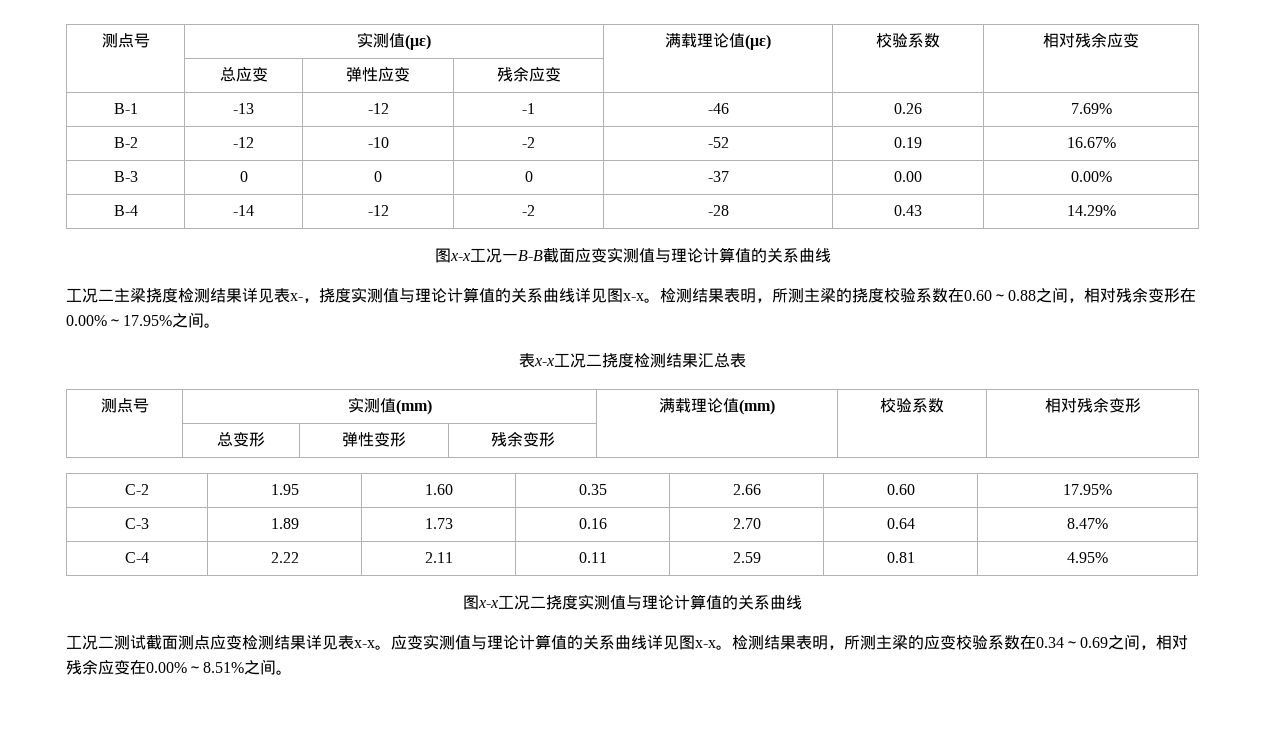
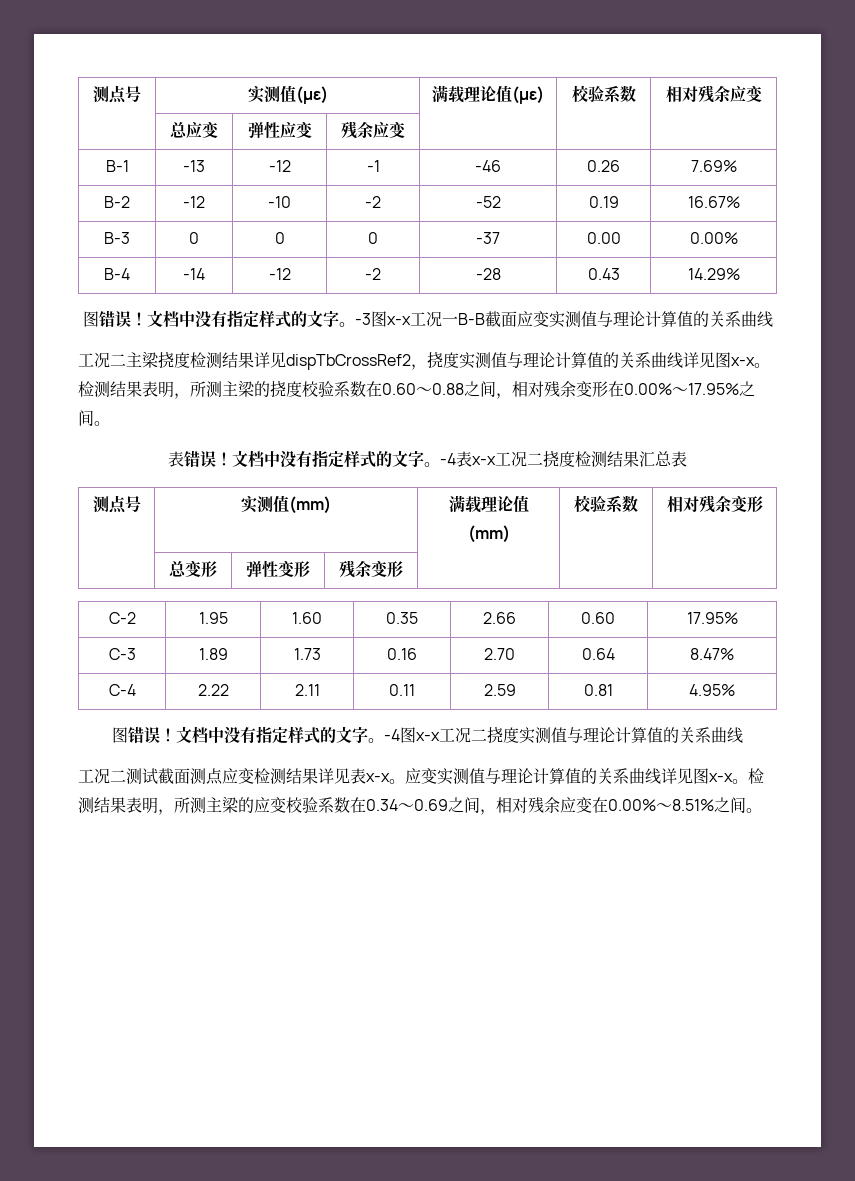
- 图x-x工况一B-B截面应变实测值与理论计算值的关系曲线
+ 图错误！文档中没有指定样式的文字。-3图x-x工况一B-B截面应变实测值与理论计算值的关系曲线
- 工况二主梁挠度检测结果详见表x-，挠度实测值与理论计算值的关系曲线详见图x-x。
+ 工况二主梁挠度检测结果详见dispTbCrossRef2，挠度实测值与理论计算值的关系曲线详见图x-x。
- 表x-x工况二挠度检测结果汇总表
+ 表错误！文档中没有指定样式的文字。-4表x-x工况二挠度检测结果汇总表
- 图x-x工况二挠度实测值与理论计算值的关系曲线
+ 图错误！文档中没有指定样式的文字。-4图x-x工况二挠度实测值与理论计算值的关系曲线

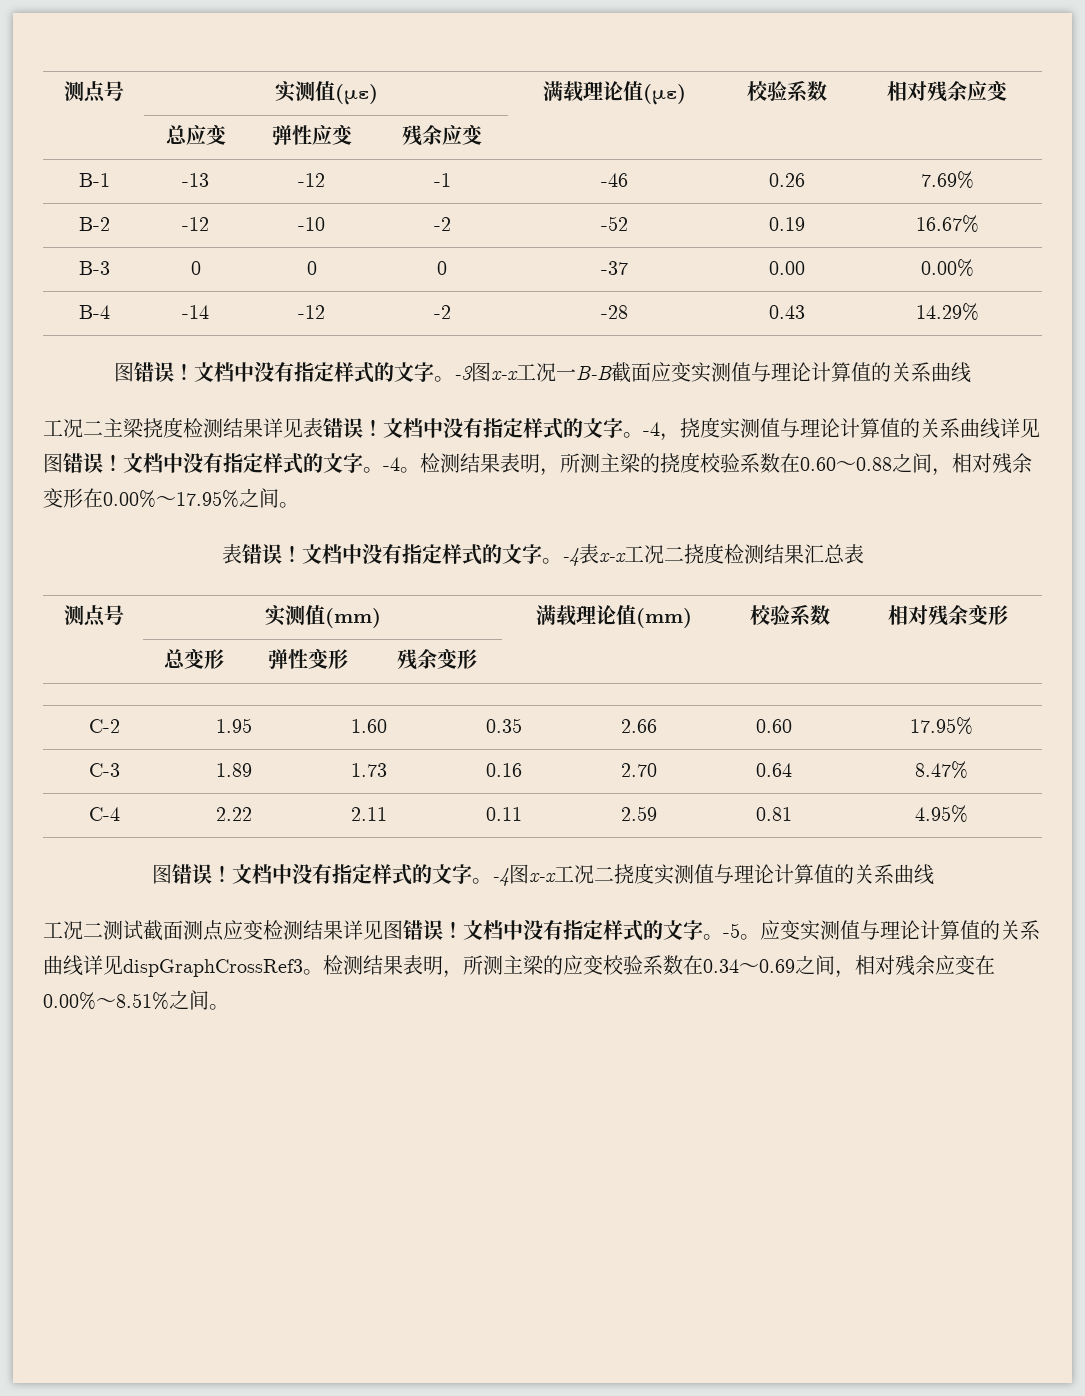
- 工况二主梁挠度检测结果详见dispTbCrossRef2，挠度实测值与理论计算值的关系曲线详见图x-x。
+ 工况二主梁挠度检测结果详见表错误！文档中没有指定样式的文字。-4，挠度实测值与理论计算值的关系曲线详见图错误！文档中没有指定样式的文字。-4。
- 工况二测试截面测点应变检测结果详见表x-x。
+ 工况二测试截面测点应变检测结果详见图错误！文档中没有指定样式的文字。-5。
- 应变实测值与理论计算值的关系曲线详见图x-x。
+ 应变实测值与理论计算值的关系曲线详见dispGraphCrossRef3。

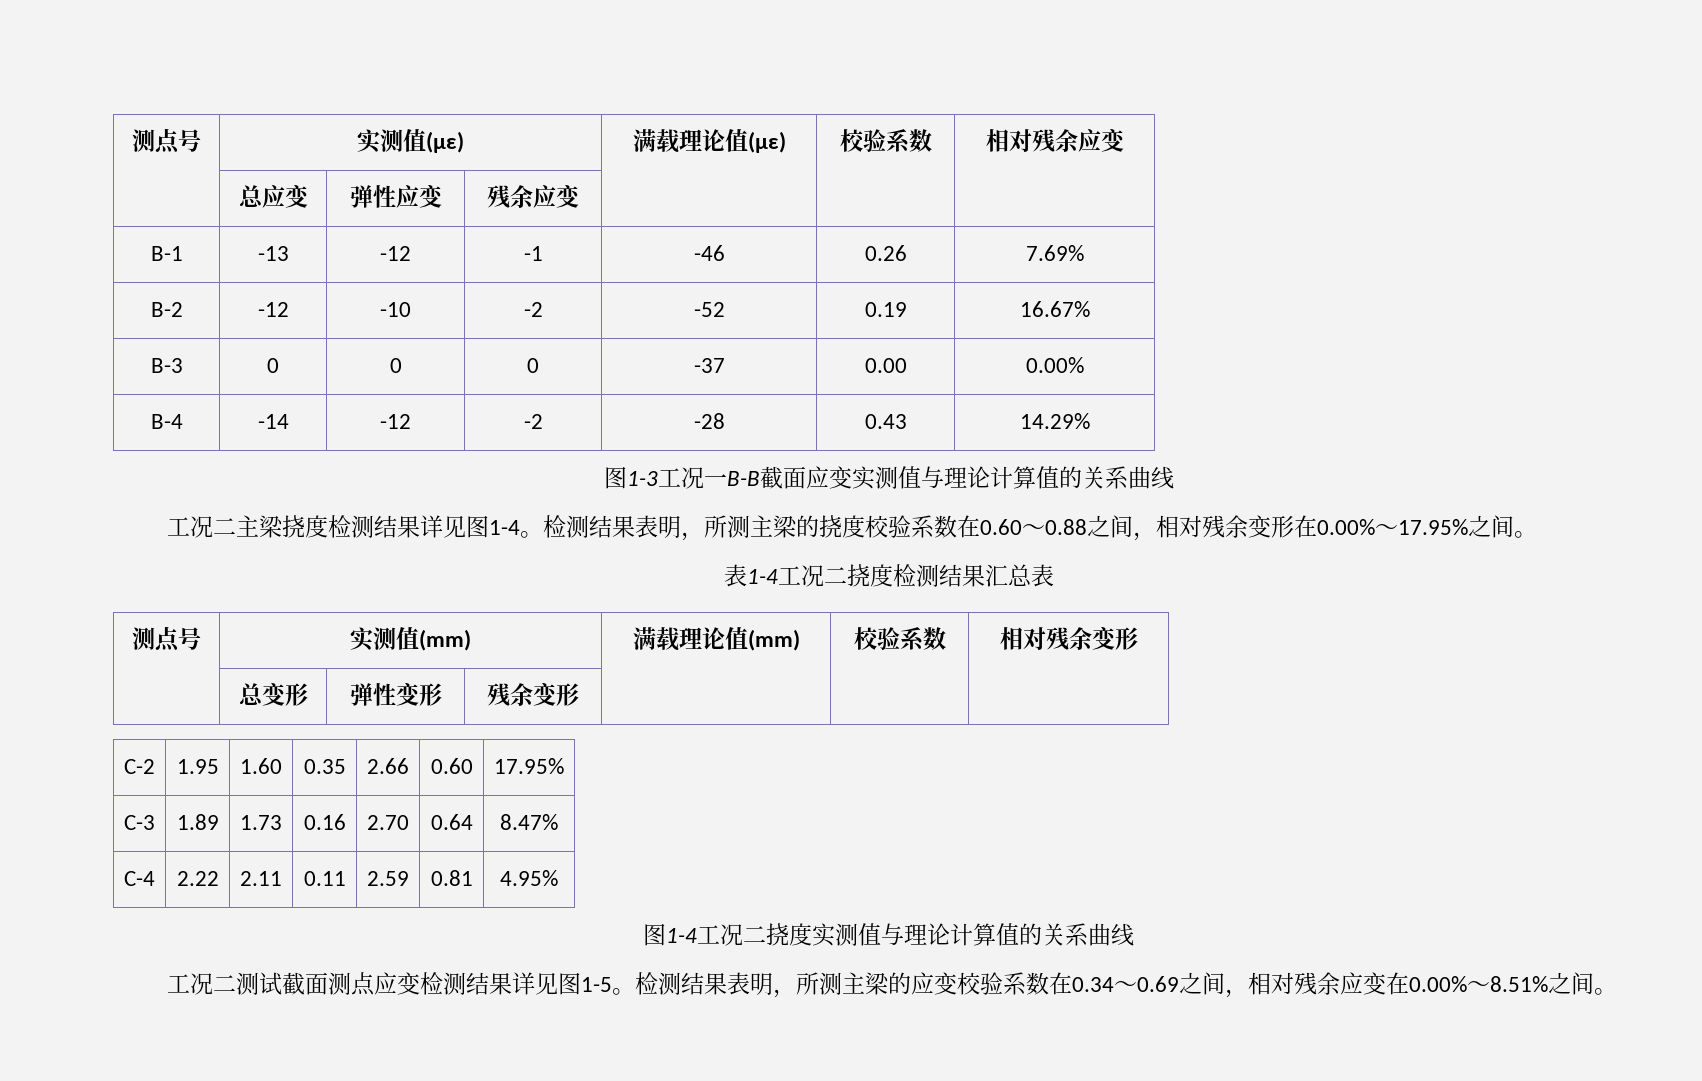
- 图错误！文档中没有指定样式的文字。-3图x-x工况一B-B截面应变实测值与理论计算值的关系曲线
+ 图1-3工况一B-B截面应变实测值与理论计算值的关系曲线
- 工况二主梁挠度检测结果详见表错误！文档中没有指定样式的文字。-4，挠度实测值与理论计算值的关系曲线详见图错误！文档中没有指定样式的文字。-4。
+ 工况二主梁挠度检测结果详见图1-4。
- 表错误！文档中没有指定样式的文字。-4表x-x工况二挠度检测结果汇总表
+ 表1-4工况二挠度检测结果汇总表
- 图错误！文档中没有指定样式的文字。-4图x-x工况二挠度实测值与理论计算值的关系曲线
+ 图1-4工况二挠度实测值与理论计算值的关系曲线
- 工况二测试截面测点应变检测结果详见图错误！文档中没有指定样式的文字。-5。应变实测值与理论计算值的关系曲线详见dispGraphCrossRef3。
+ 工况二测试截面测点应变检测结果详见图1-5。

